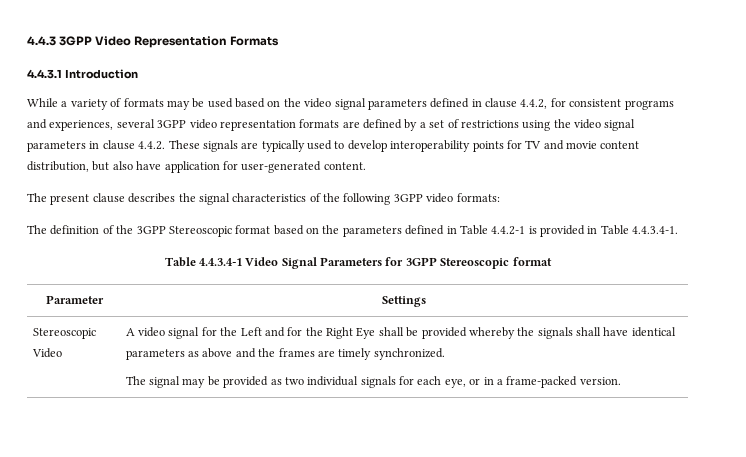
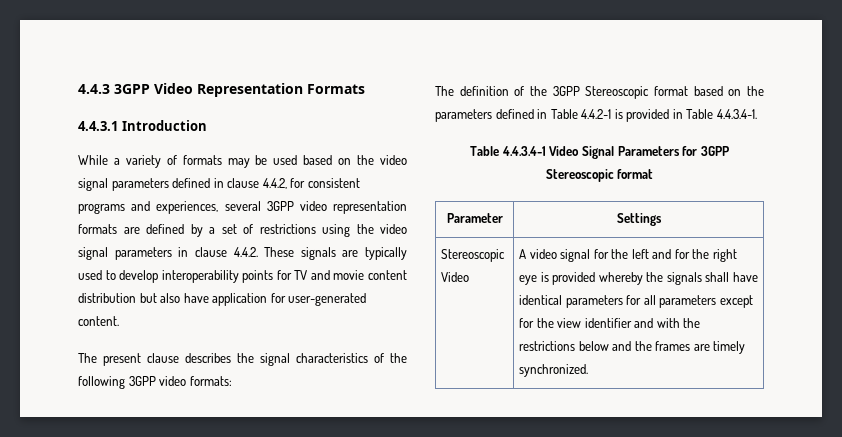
- While a variety of formats may be used based on the video signal parameters defined in clause 4.4.2, for consistent programs and experiences, several 3GPP video representation formats are defined by a set of restrictions using the video signal parameters in clause 4.4.2. These signals are typically used to develop interoperability points for TV and movie content distribution, but also have application for user-generated content.
+ While a variety of formats may be used based on the video signal parameters defined in clause 4.4.2, for consistent programs and experiences, several 3GPP video representation formats are defined by a set of restrictions using the video signal parameters in clause 4.4.2. These signals are typically used to develop interoperability points for TV and movie content distribution but also have application for user-generated content.
- A video signal for the Left and for the Right Eye shall be provided whereby the signals shall have identical parameters as above and the frames are timely synchronized.
+ A video signal for the left and for the right eye is provided whereby the signals shall have identical parameters for all parameters except for the view identifier and with the restrictions below and the frames are timely synchronized.
- The signal may be provided as two individual signals for each eye, or in a frame-packed version.

